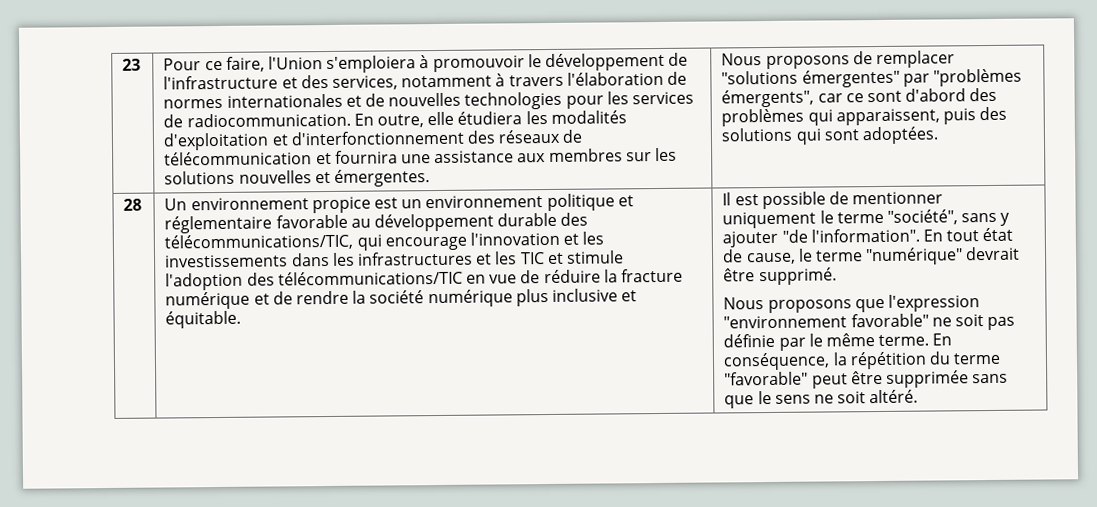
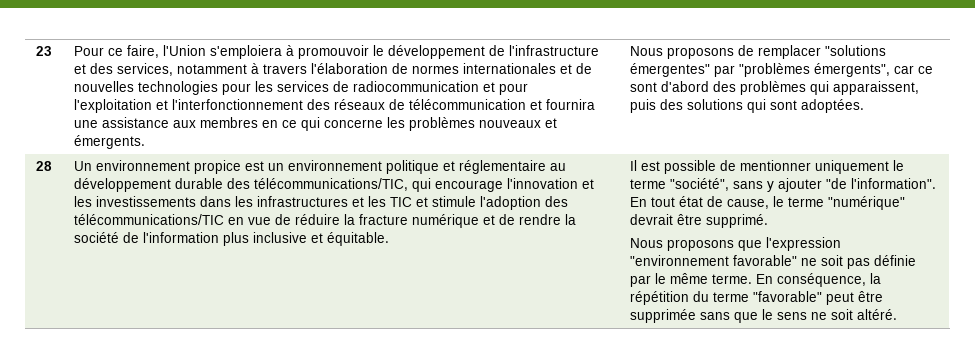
- Pour ce faire, l'Union s'emploiera à promouvoir le développement de l'infrastructure et des services, notamment à travers l'élaboration de normes internationales et de nouvelles technologies pour les services de radiocommunication. En outre, elle étudiera les modalités d'exploitation et d'interfonctionnement des réseaux de télécommunication et fournira une assistance aux membres sur les solutions nouvelles et émergentes.
+ Pour ce faire, l'Union s'emploiera à promouvoir le développement de l'infrastructure et des services, notamment à travers l'élaboration de normes internationales et de nouvelles technologies pour les services de radiocommunication et pour l'exploitation et l'interfonctionnement des réseaux de télécommunication et fournira une assistance aux membres en ce qui concerne les problèmes nouveaux et émergents.
- Un environnement propice est un environnement politique et réglementaire favorable au développement durable des télécommunications/TIC, qui encourage l'innovation et les investissements dans les infrastructures et les TIC et stimule l'adoption des télécommunications/TIC en vue de réduire la fracture numérique et de rendre la société numérique plus inclusive et équitable.
+ Un environnement propice est un environnement politique et réglementaire au développement durable des télécommunications/TIC, qui encourage l'innovation et les investissements dans les infrastructures et les TIC et stimule l'adoption des télécommunications/TIC en vue de réduire la fracture numérique et de rendre la société de l'information plus inclusive et équitable.

